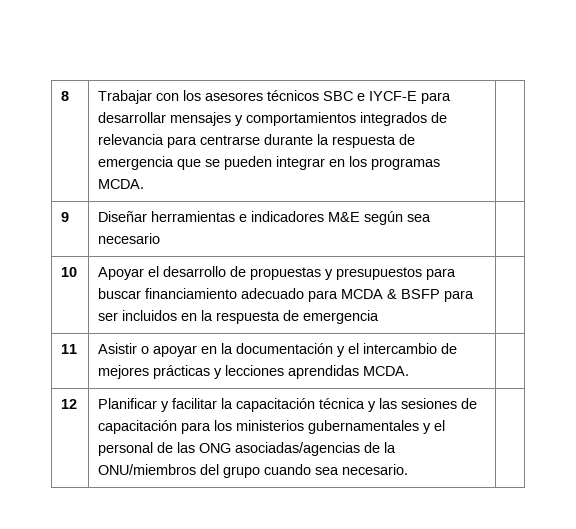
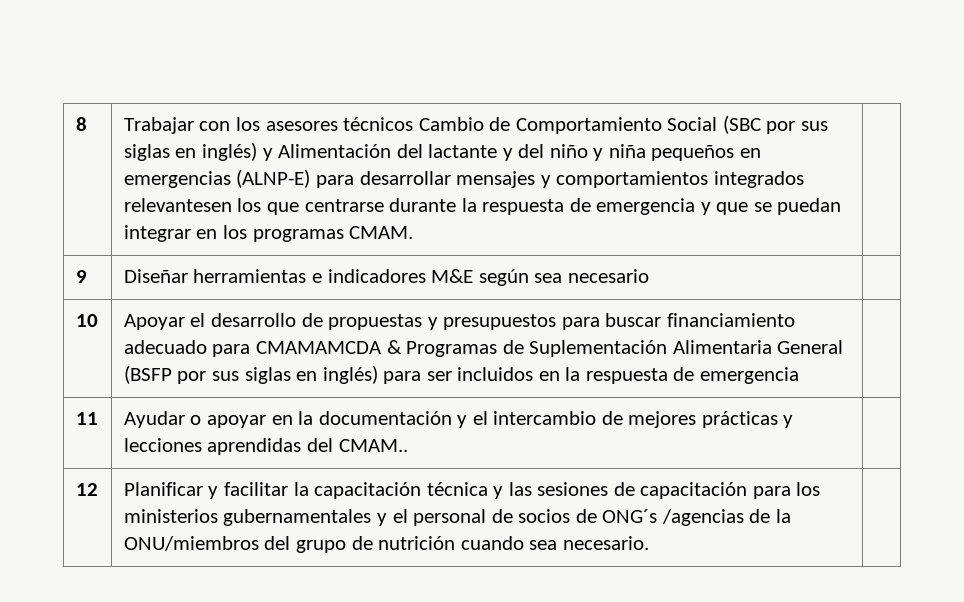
- Trabajar con los asesores técnicos SBC e IYCF-E para desarrollar mensajes y comportamientos integrados de relevancia para centrarse durante la respuesta de emergencia que se pueden integrar en los programas MCDA.
+ Trabajar con los asesores técnicos Cambio de Comportamiento Social (SBC por sus siglas en inglés) y Alimentación del lactante y del niño y niña pequeños en emergencias (ALNP-E) para desarrollar mensajes y comportamientos integrados relevantesen los que centrarse durante la respuesta de emergencia y que se puedan integrar en los programas CMAM.
- 10 | Apoyar el desarrollo de propuestas y presupuestos para buscar financiamiento adecuado para MCDA & BSFP para ser incluidos en la respuesta de emergencia |
+ 10 | Apoyar el desarrollo de propuestas y presupuestos para buscar financiamiento adecuado para CMAMAMCDA & Programas de Suplementación Alimentaria General (BSFP por sus siglas en inglés) para ser incluidos en la respuesta de emergencia |
- 11 | Asistir o apoyar en la documentación y el intercambio de mejores prácticas y lecciones aprendidas MCDA. |
+ 11 | Ayudar o apoyar en la documentación y el intercambio de mejores prácticas y lecciones aprendidas del CMAM.. |
- 12 | Planificar y facilitar la capacitación técnica y las sesiones de capacitación para los ministerios gubernamentales y el personal de las ONG asociadas/agencias de la ONU/miembros del grupo cuando sea necesario. |
+ 12 | Planificar y facilitar la capacitación técnica y las sesiones de capacitación para los ministerios gubernamentales y el personal de socios de ONG´s /agencias de la ONU/miembros del grupo de nutrición cuando sea necesario. |

